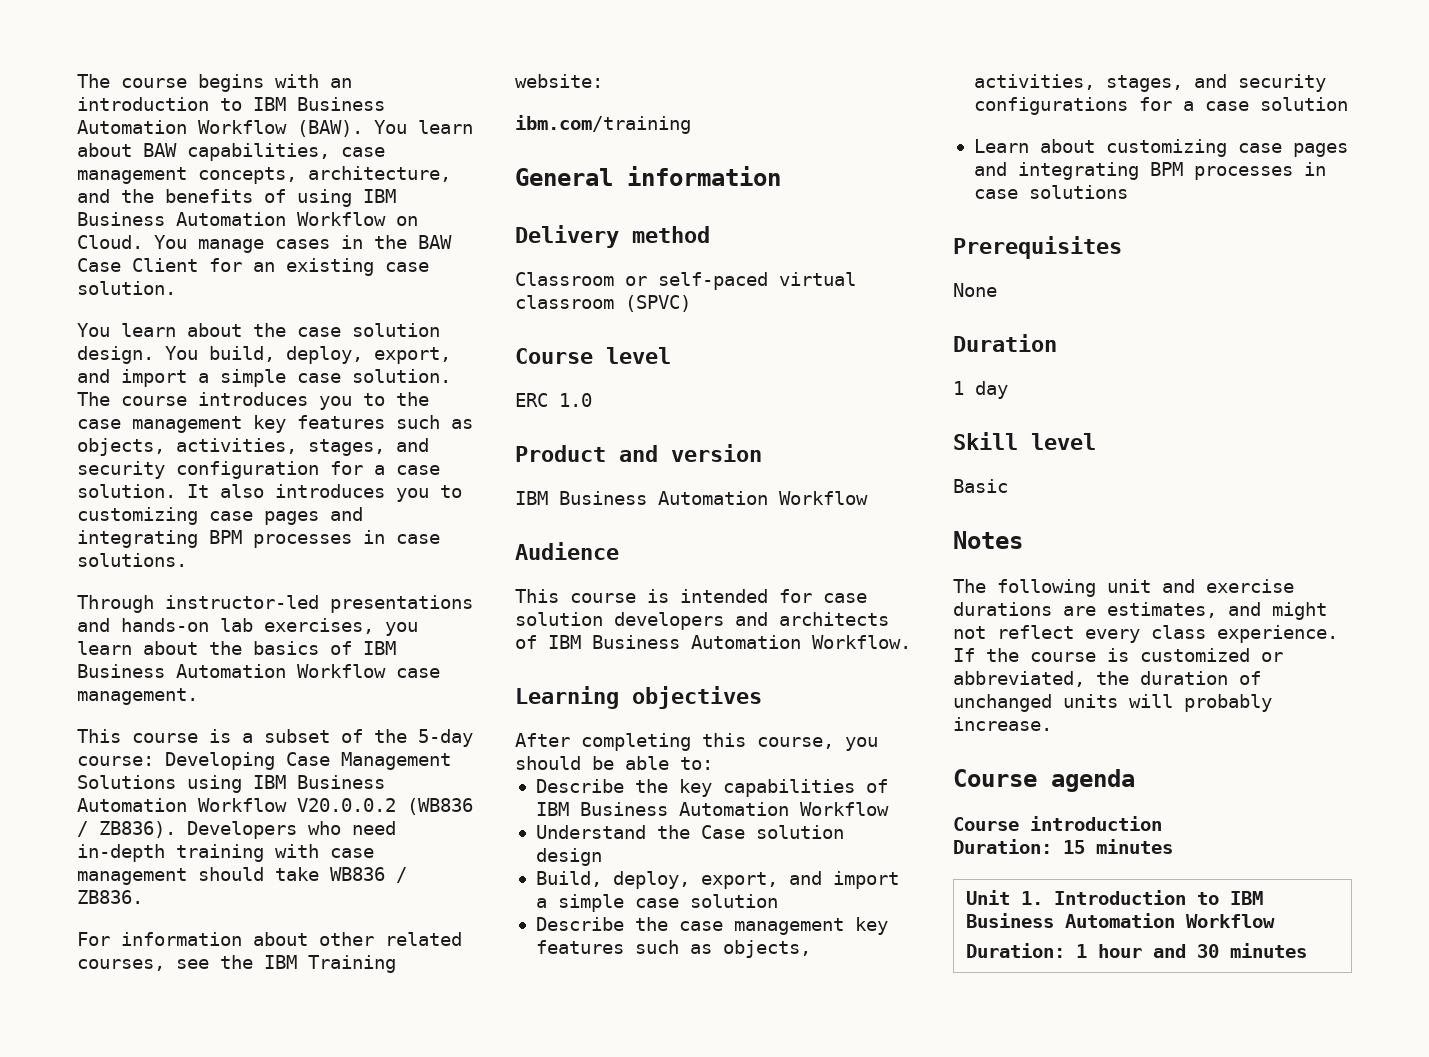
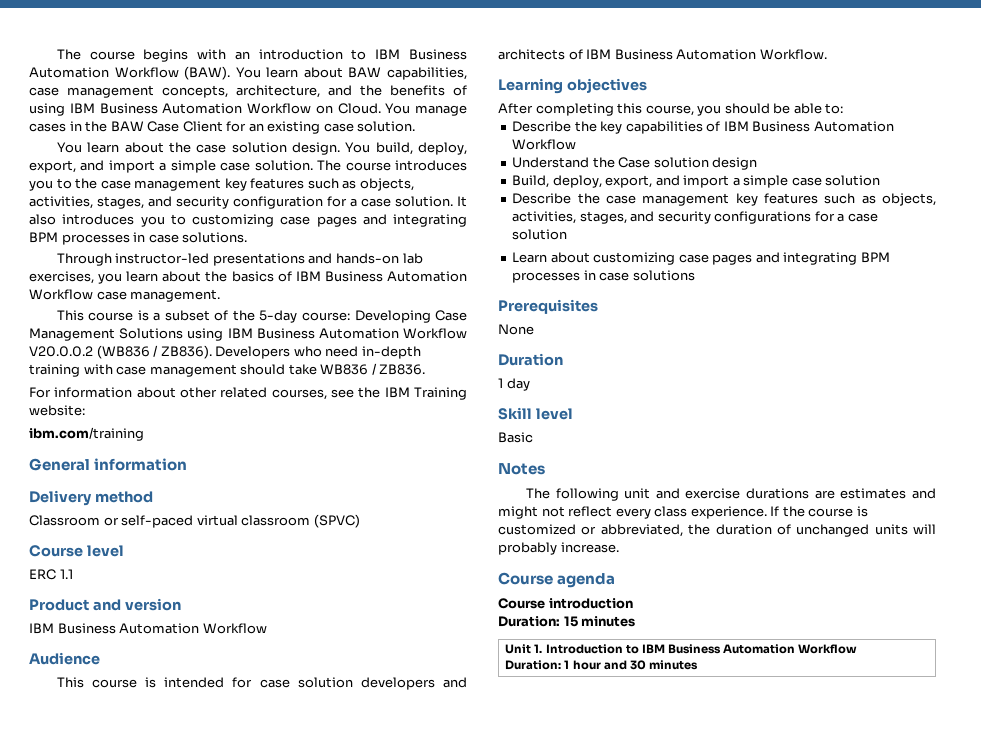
- ERC 1.0
+ ERC 1.1
- The following unit and exercise durations are estimates, and might not reflect every class experience.
+ The following unit and exercise durations are estimates and might not reflect every class experience.

